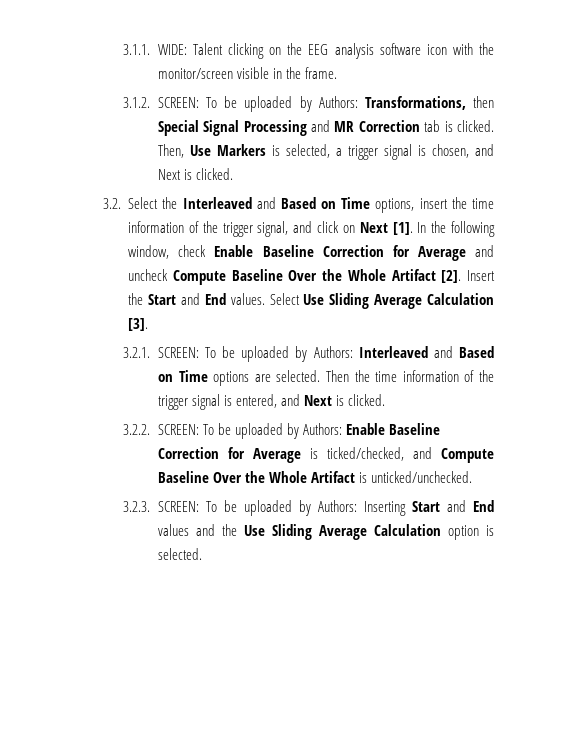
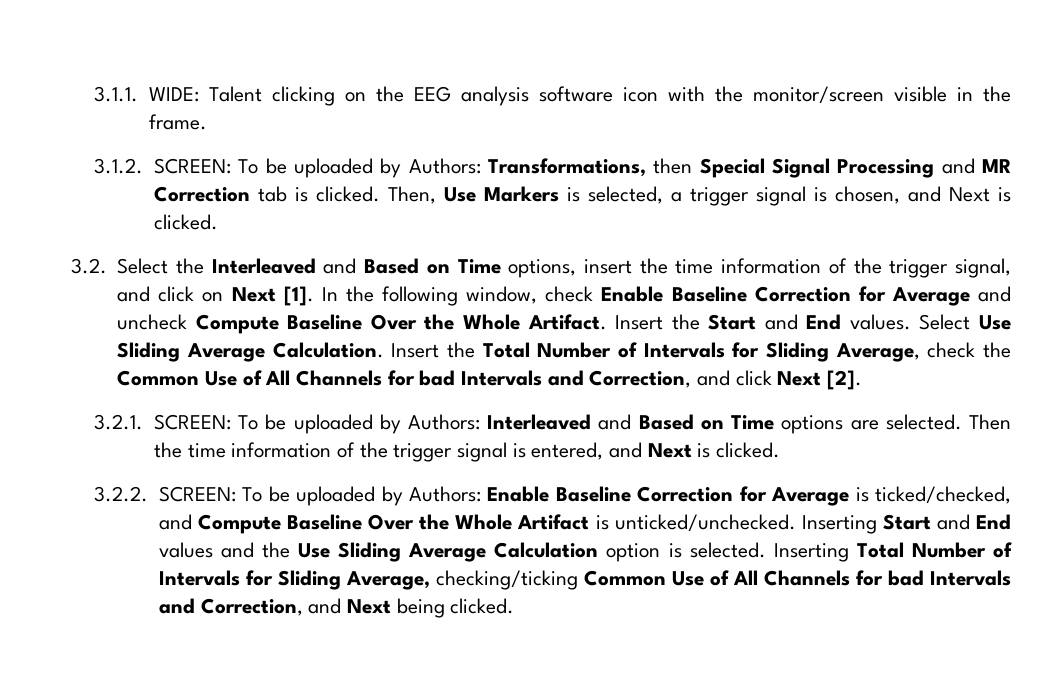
- In the following window, check Enable Baseline Correction for Average and uncheck Compute Baseline Over the Whole Artifact [2].
+ In the following window, check Enable Baseline Correction for Average and uncheck Compute Baseline Over the Whole Artifact.
- Select Use Sliding Average Calculation [3].
+ Select Use Sliding Average Calculation. Insert the Total Number of Intervals for Sliding Average, check the Common Use of All Channels for bad Intervals and Correction, and click Next [2].
- 3.2.2. SCREEN: To be uploaded by Authors: Enable Baseline Correction for Average is ticked/checked, and Compute Baseline Over the Whole Artifact is unticked/unchecked.
- 3.2.3. SCREEN: To be uploaded by Authors: Inserting Start and End values and the Use Sliding Average Calculation option is selected.
+ 3.2.2. SCREEN: To be uploaded by Authors: Enable Baseline Correction for Average is ticked/checked, and Compute Baseline Over the Whole Artifact is unticked/unchecked. Inserting Start and End values and the Use Sliding Average Calculation option is selected.
+ Inserting Total Number of Intervals for Sliding Average, checking/ticking Common Use of All Channels for bad Intervals and Correction, and Next being clicked.

